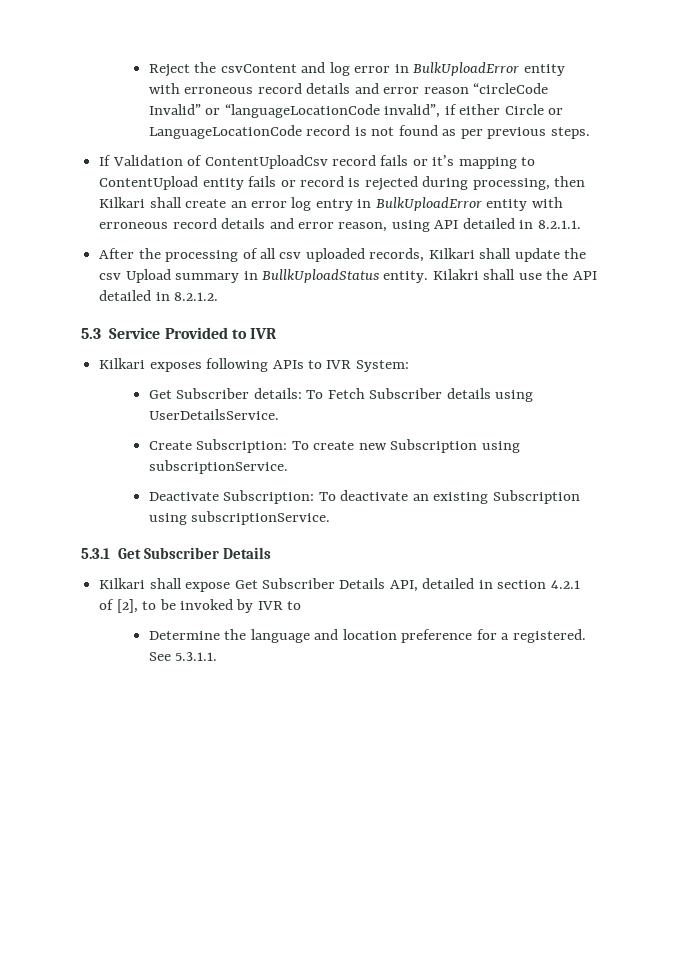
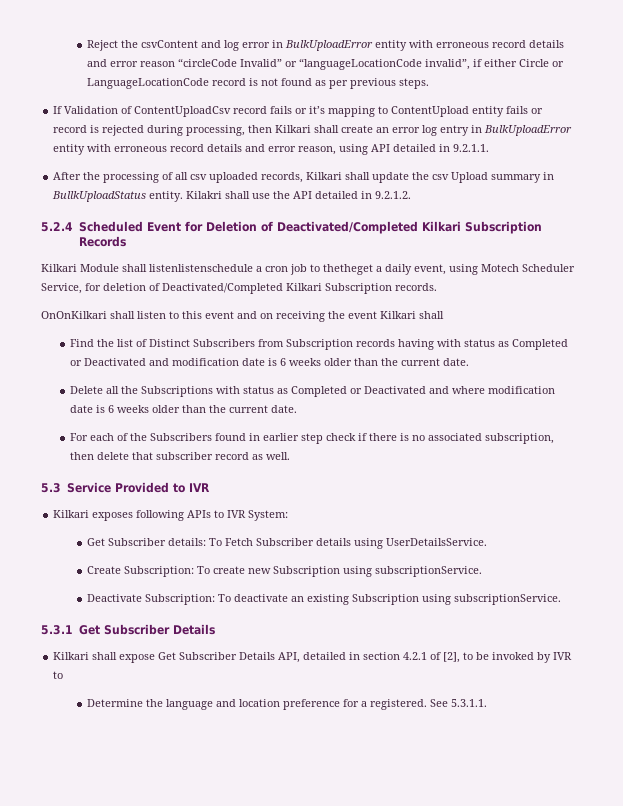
- If Validation of ContentUploadCsv record fails or it’s mapping to ContentUpload entity fails or record is rejected during processing, then Kilkari shall create an error log entry in BulkUploadError entity with erroneous record details and error reason, using API detailed in 8.2.1.1.
+ If Validation of ContentUploadCsv record fails or it’s mapping to ContentUpload entity fails or record is rejected during processing, then Kilkari shall create an error log entry in BulkUploadError entity with erroneous record details and error reason, using API detailed in 9.2.1.1.
- Kilakri shall use the API detailed in 8.2.1.2.
+ Kilakri shall use the API detailed in 9.2.1.2.
+ 5.2.4 Scheduled Event for Deletion of Deactivated/Completed Kilkari Subscription Records
+ Kilkari Module shall listenlistenschedule a cron job to thetheget a daily event, using Motech Scheduler Service, for deletion of Deactivated/Completed Kilkari Subscription records.
+ OnOnKilkari shall listen to this event and on receiving the event Kilkari shall
+ Find the list of Distinct Subscribers from Subscription records having with status as Completed or Deactivated and modification date is 6 weeks older than the current date.
+ Delete all the Subscriptions with status as Completed or Deactivated and where modification date is 6 weeks older than the current date.
+ For each of the Subscribers found in earlier step check if there is no associated subscription, then delete that subscriber record as well.

